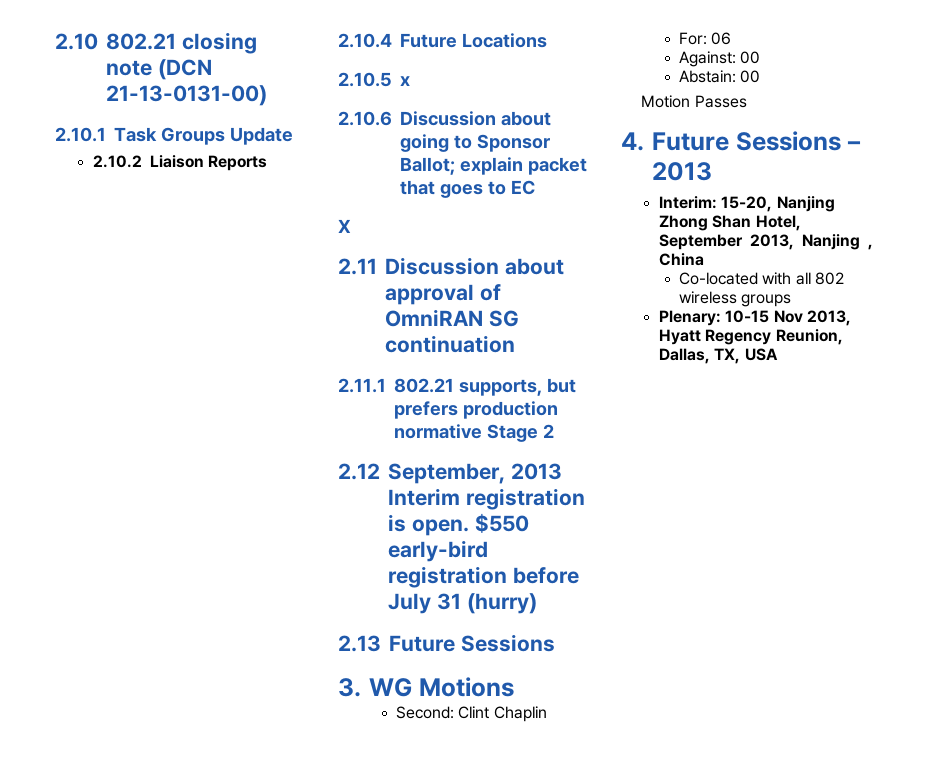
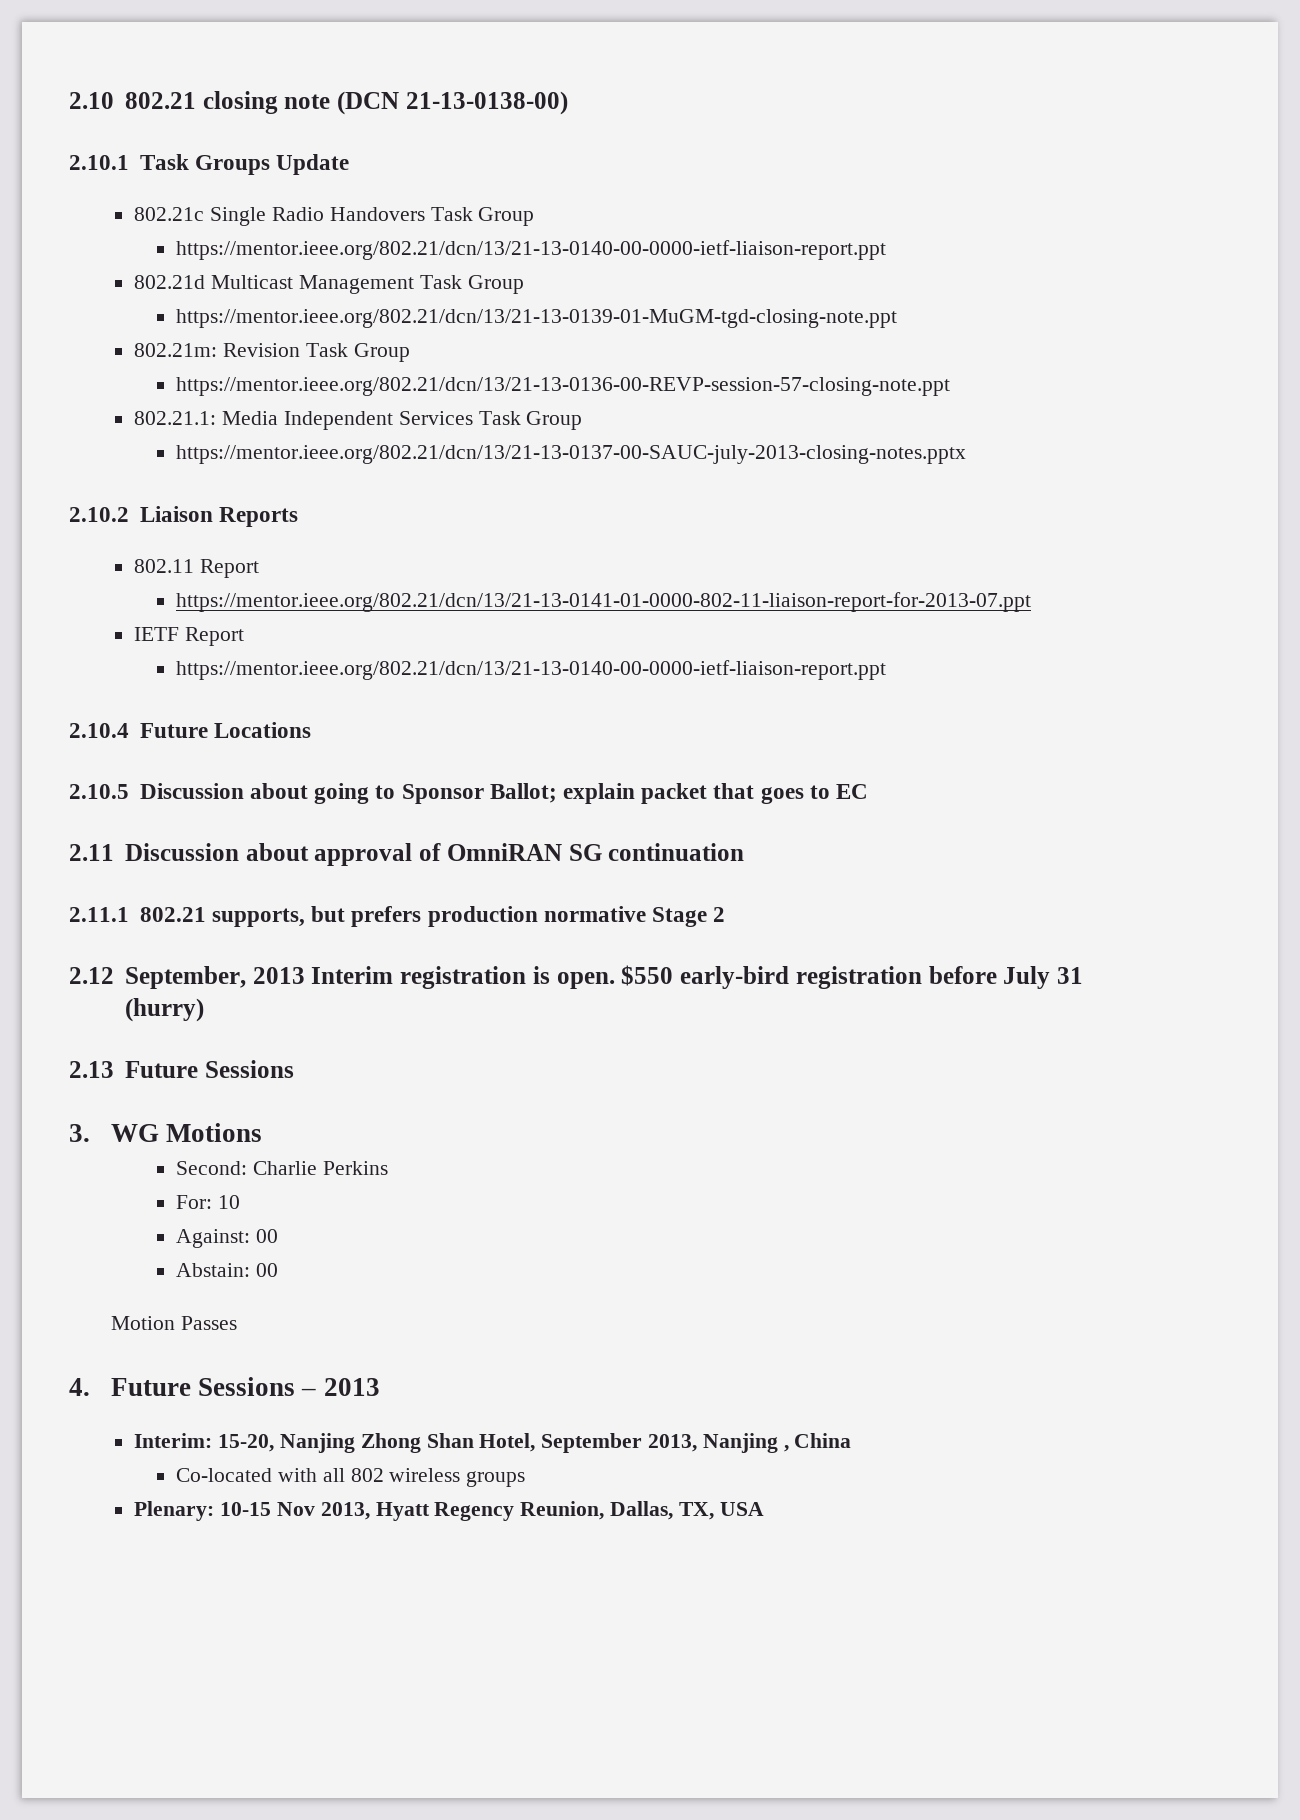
- 2.10 802.21 closing note (DCN 21-13-0131-00)
+ 2.10 802.21 closing note (DCN 21-13-0138-00)
+ 802.21c Single Radio Handovers Task Group
+ https://mentor.ieee.org/802.21/dcn/13/21-13-0140-00-0000-ietf-liaison-report.ppt
+ 802.21d Multicast Management Task Group
+ https://mentor.ieee.org/802.21/dcn/13/21-13-0139-01-MuGM-tgd-closing-note.ppt
+ 802.21m: Revision Task Group
+ https://mentor.ieee.org/802.21/dcn/13/21-13-0136-00-REVP-session-57-closing-note.ppt
+ 802.21.1: Media Independent Services Task Group
+ https://mentor.ieee.org/802.21/dcn/13/21-13-0137-00-SAUC-july-2013-closing-notes.pptx
  2.10.2 Liaison Reports
+ 802.11 Report
+ https://mentor.ieee.org/802.21/dcn/13/21-13-0141-01-0000-802-11-liaison-report-for-2013-07.ppt
+ IETF Report
+ https://mentor.ieee.org/802.21/dcn/13/21-13-0140-00-0000-ietf-liaison-report.ppt
- 2.10.5 x
- 2.10.6 Discussion about going to Sponsor Ballot; explain packet that goes to EC
+ 2.10.5 Discussion about going to Sponsor Ballot; explain packet that goes to EC
- X
- Second: Clint Chaplin
+ Second: Charlie Perkins
- For: 06
+ For: 10

